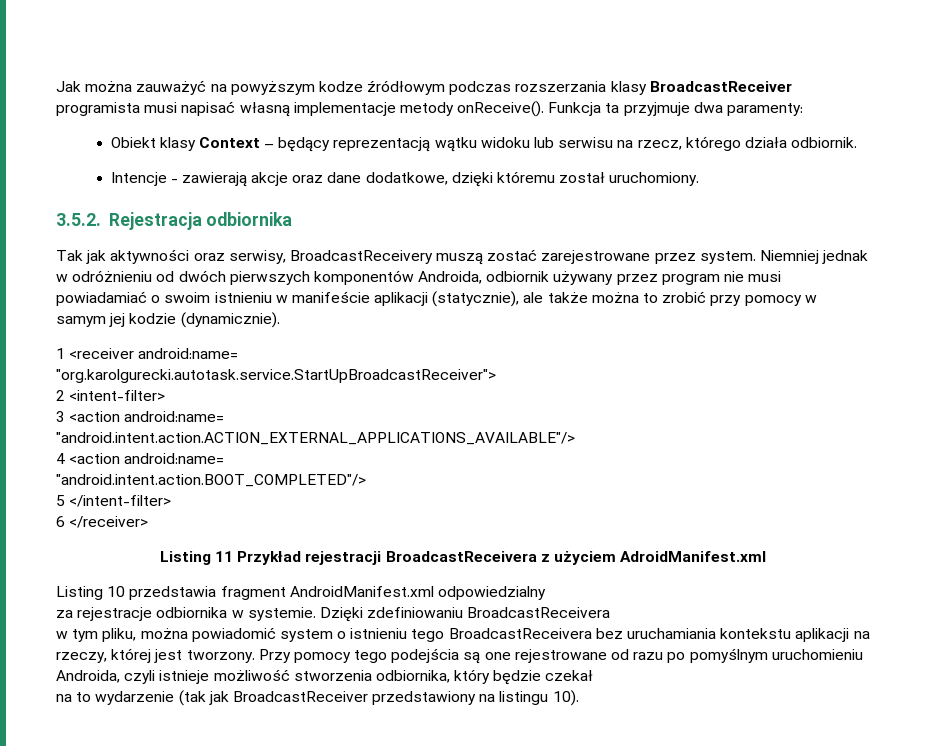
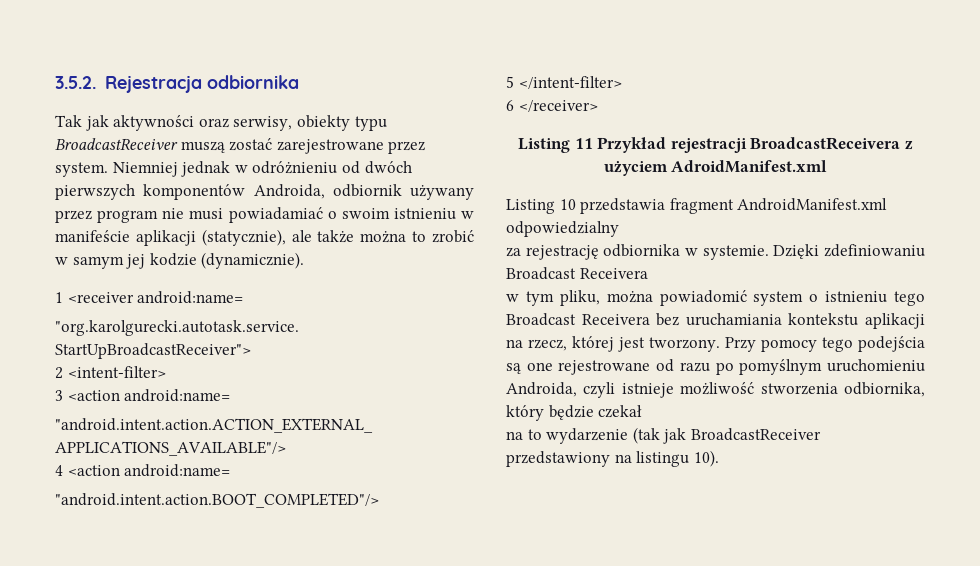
- Jak można zauważyć na powyższym kodze źródłowym podczas rozszerzania klasy BroadcastReceiver programista musi napisać własną implementacje metody onReceive(). Funkcja ta przyjmuje dwa paramenty:
- Obiekt klasy Context – będący reprezentacją wątku widoku lub serwisu na rzecz, którego działa odbiornik.
- Intencje - zawierają akcje oraz dane dodatkowe, dzięki któremu został uruchomiony.
- Tak jak aktywności oraz serwisy, BroadcastReceivery muszą zostać zarejestrowane przez system.
+ Tak jak aktywności oraz serwisy, obiekty typu BroadcastReceiver muszą zostać zarejestrowane przez system.
- Niemniej jednak w odróżnieniu od dwóch pierwszych komponentów Androida, odbiornik używany przez program nie musi powiadamiać o swoim istnieniu w manifeście aplikacji (statycznie), ale także można to zrobić przy pomocy w samym jej kodzie (dynamicznie).
+ Niemniej jednak w odróżnieniu od dwóch pierwszych komponentów Androida, odbiornik używany przez program nie musi powiadamiać o swoim istnieniu w manifeście aplikacji (statycznie), ale także można to zrobić w samym jej kodzie (dynamicznie).
- za rejestracje odbiornika w systemie.
+ za rejestrację odbiornika w systemie.
- Dzięki zdefiniowaniu BroadcastReceivera
+ Dzięki zdefiniowaniu Broadcast Receivera
- w tym pliku, można powiadomić system o istnieniu tego BroadcastReceivera bez uruchamiania kontekstu aplikacji na rzeczy, której jest tworzony.
+ w tym pliku, można powiadomić system o istnieniu tego Broadcast Receivera bez uruchamiania kontekstu aplikacji na rzecz, której jest tworzony.

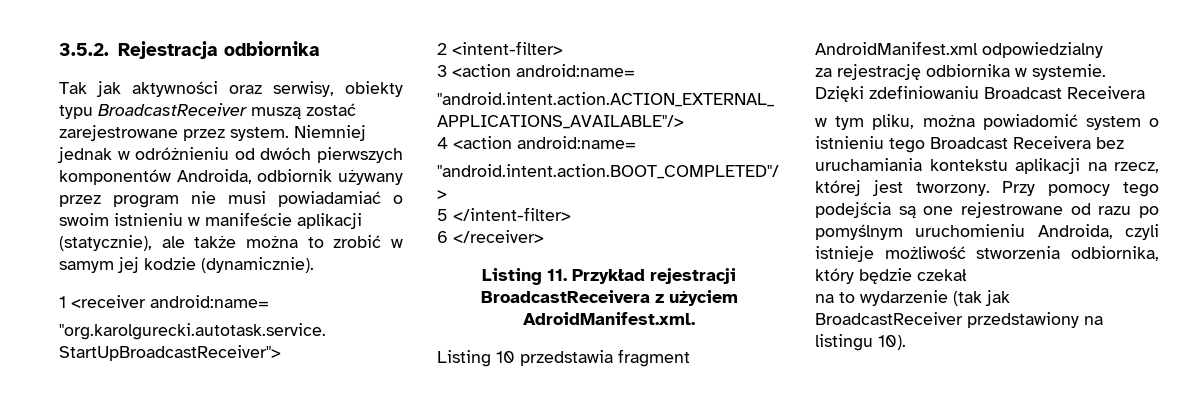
- Listing 11 Przykład rejestracji BroadcastReceivera z użyciem AdroidManifest.xml
+ Listing 11. Przykład rejestracji BroadcastReceivera z użyciem AdroidManifest.xml.

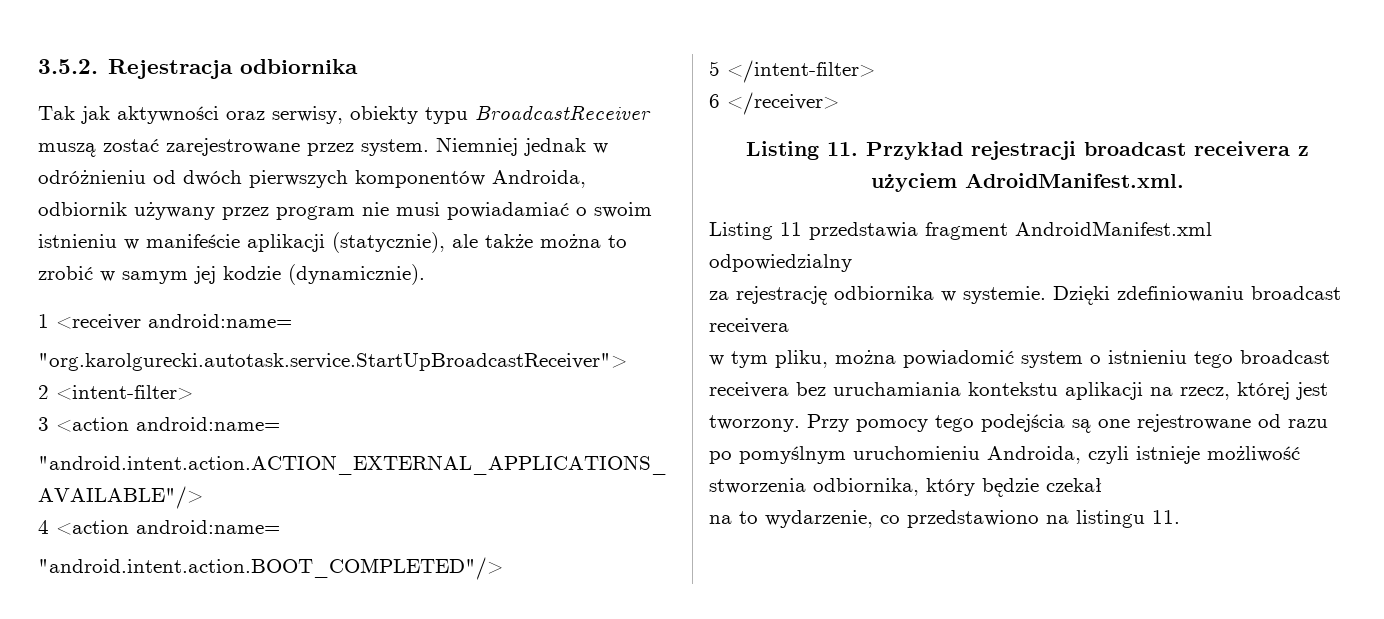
- Listing 11. Przykład rejestracji BroadcastReceivera z użyciem AdroidManifest.xml.
+ Listing 11. Przykład rejestracji broadcast receivera z użyciem AdroidManifest.xml.
- Listing 10 przedstawia fragment AndroidManifest.xml odpowiedzialny
+ Listing 11 przedstawia fragment AndroidManifest.xml odpowiedzialny
- Dzięki zdefiniowaniu Broadcast Receivera
+ Dzięki zdefiniowaniu broadcast receivera
- w tym pliku, można powiadomić system o istnieniu tego Broadcast Receivera bez uruchamiania kontekstu aplikacji na rzecz, której jest tworzony.
+ w tym pliku, można powiadomić system o istnieniu tego broadcast receivera bez uruchamiania kontekstu aplikacji na rzecz, której jest tworzony.
- na to wydarzenie (tak jak BroadcastReceiver przedstawiony na listingu 10).
+ na to wydarzenie, co przedstawiono na listingu 11.

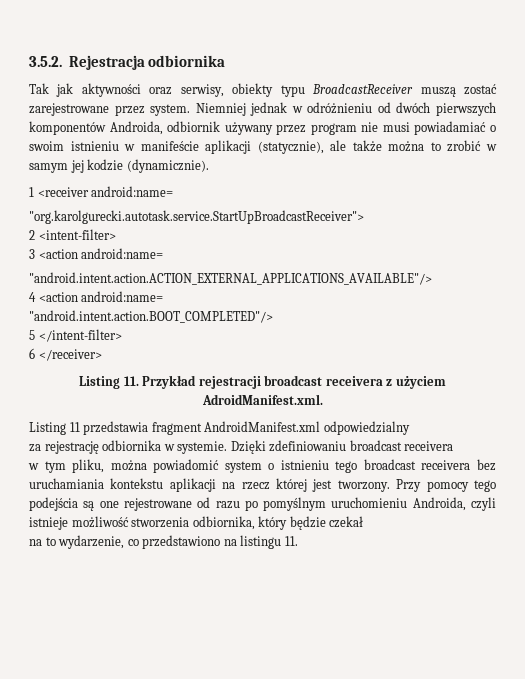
- w tym pliku, można powiadomić system o istnieniu tego broadcast receivera bez uruchamiania kontekstu aplikacji na rzecz, której jest tworzony.
+ w tym pliku, można powiadomić system o istnieniu tego broadcast receivera bez uruchamiania kontekstu aplikacji na rzecz której jest tworzony.

